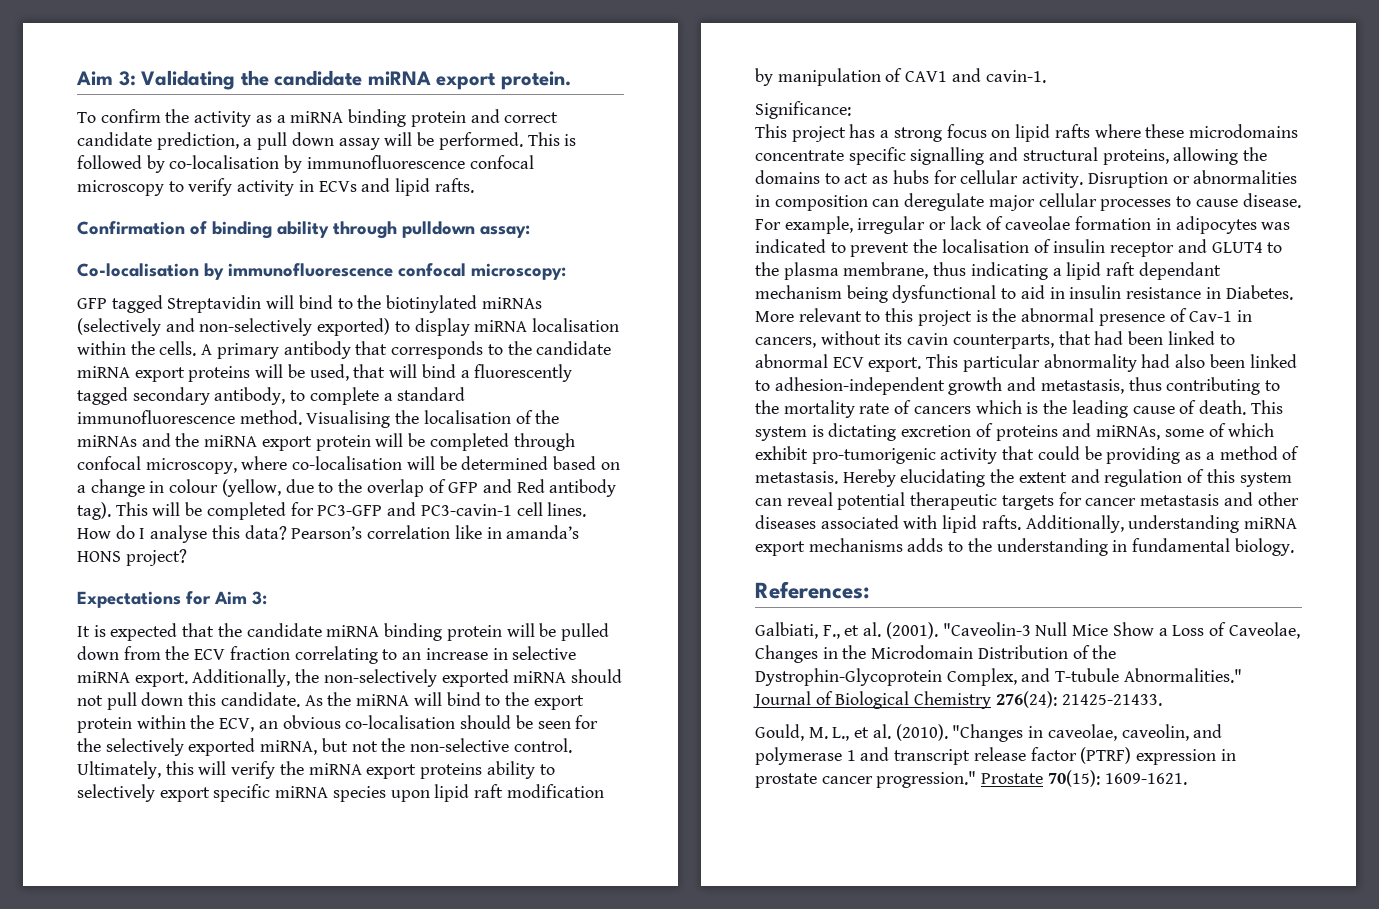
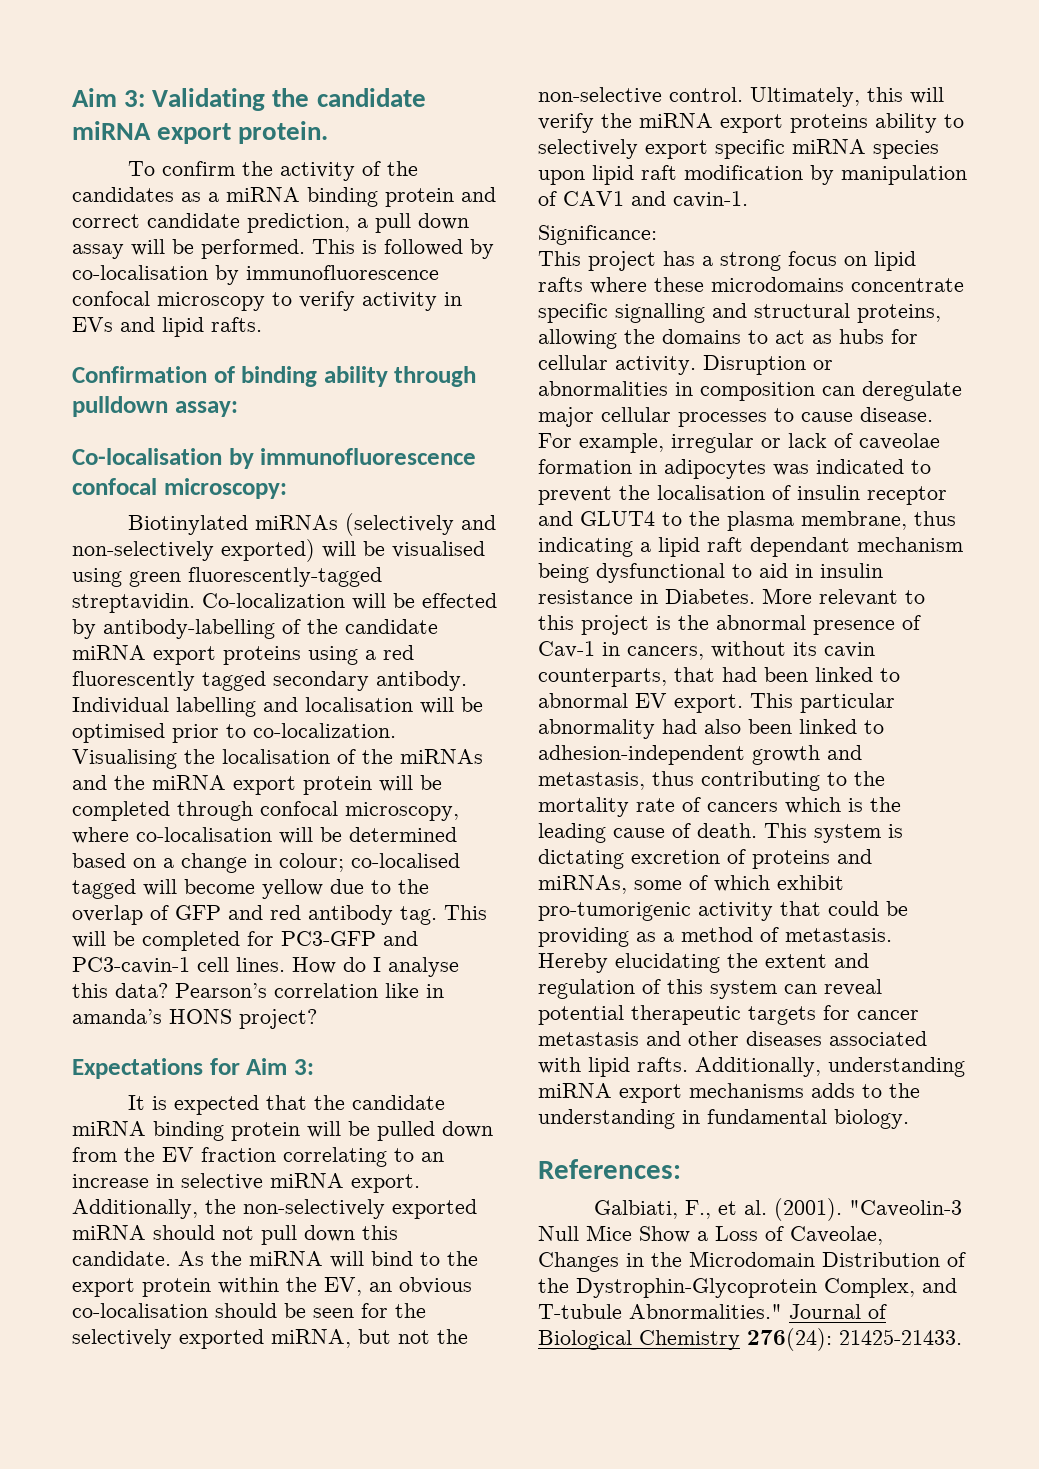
- To confirm the activity as a miRNA binding protein and correct candidate prediction, a pull down assay will be performed.
+ To confirm the activity of the candidates as a miRNA binding protein and correct candidate prediction, a pull down assay will be performed.
- This is followed by co-localisation by immunofluorescence confocal microscopy to verify activity in ECVs and lipid rafts.
+ This is followed by co-localisation by immunofluorescence confocal microscopy to verify activity in EVs and lipid rafts.
- GFP tagged Streptavidin will bind to the biotinylated miRNAs (selectively and non-selectively exported) to display miRNA localisation within the cells. A primary antibody that corresponds to the candidate miRNA export proteins will be used, that will bind a fluorescently tagged secondary antibody, to complete a standard immunofluorescence method.
+ Biotinylated miRNAs (selectively and non-selectively exported) will be visualised using green fluorescently-tagged streptavidin. Co-localization will be effected by antibody-labelling of the candidate miRNA export proteins using a red fluorescently tagged secondary antibody. Individual labelling and localisation will be optimised prior to co-localization.
- Visualising the localisation of the miRNAs and the miRNA export protein will be completed through confocal microscopy, where co-localisation will be determined based on a change in colour (yellow, due to the overlap of GFP and Red antibody tag).
+ Visualising the localisation of the miRNAs and the miRNA export protein will be completed through confocal microscopy, where co-localisation will be determined based on a change in colour; co-localised tagged will become yellow due to the overlap of GFP and red antibody tag.
- It is expected that the candidate miRNA binding protein will be pulled down from the ECV fraction correlating to an increase in selective miRNA export.
+ It is expected that the candidate miRNA binding protein will be pulled down from the EV fraction correlating to an increase in selective miRNA export.
- As the miRNA will bind to the export protein within the ECV, an obvious co-localisation should be seen for the selectively exported miRNA, but not the non-selective control.
+ As the miRNA will bind to the export protein within the EV, an obvious co-localisation should be seen for the selectively exported miRNA, but not the non-selective control.
- More relevant to this project is the abnormal presence of Cav-1 in cancers, without its cavin counterparts, that had been linked to abnormal ECV export.
+ More relevant to this project is the abnormal presence of Cav-1 in cancers, without its cavin counterparts, that had been linked to abnormal EV export.
- Gould, M. L., et al. (2010). "Changes in caveolae, caveolin, and polymerase 1 and transcript release factor (PTRF) expression in prostate cancer progression." Prostate 70(15): 1609-1621.

